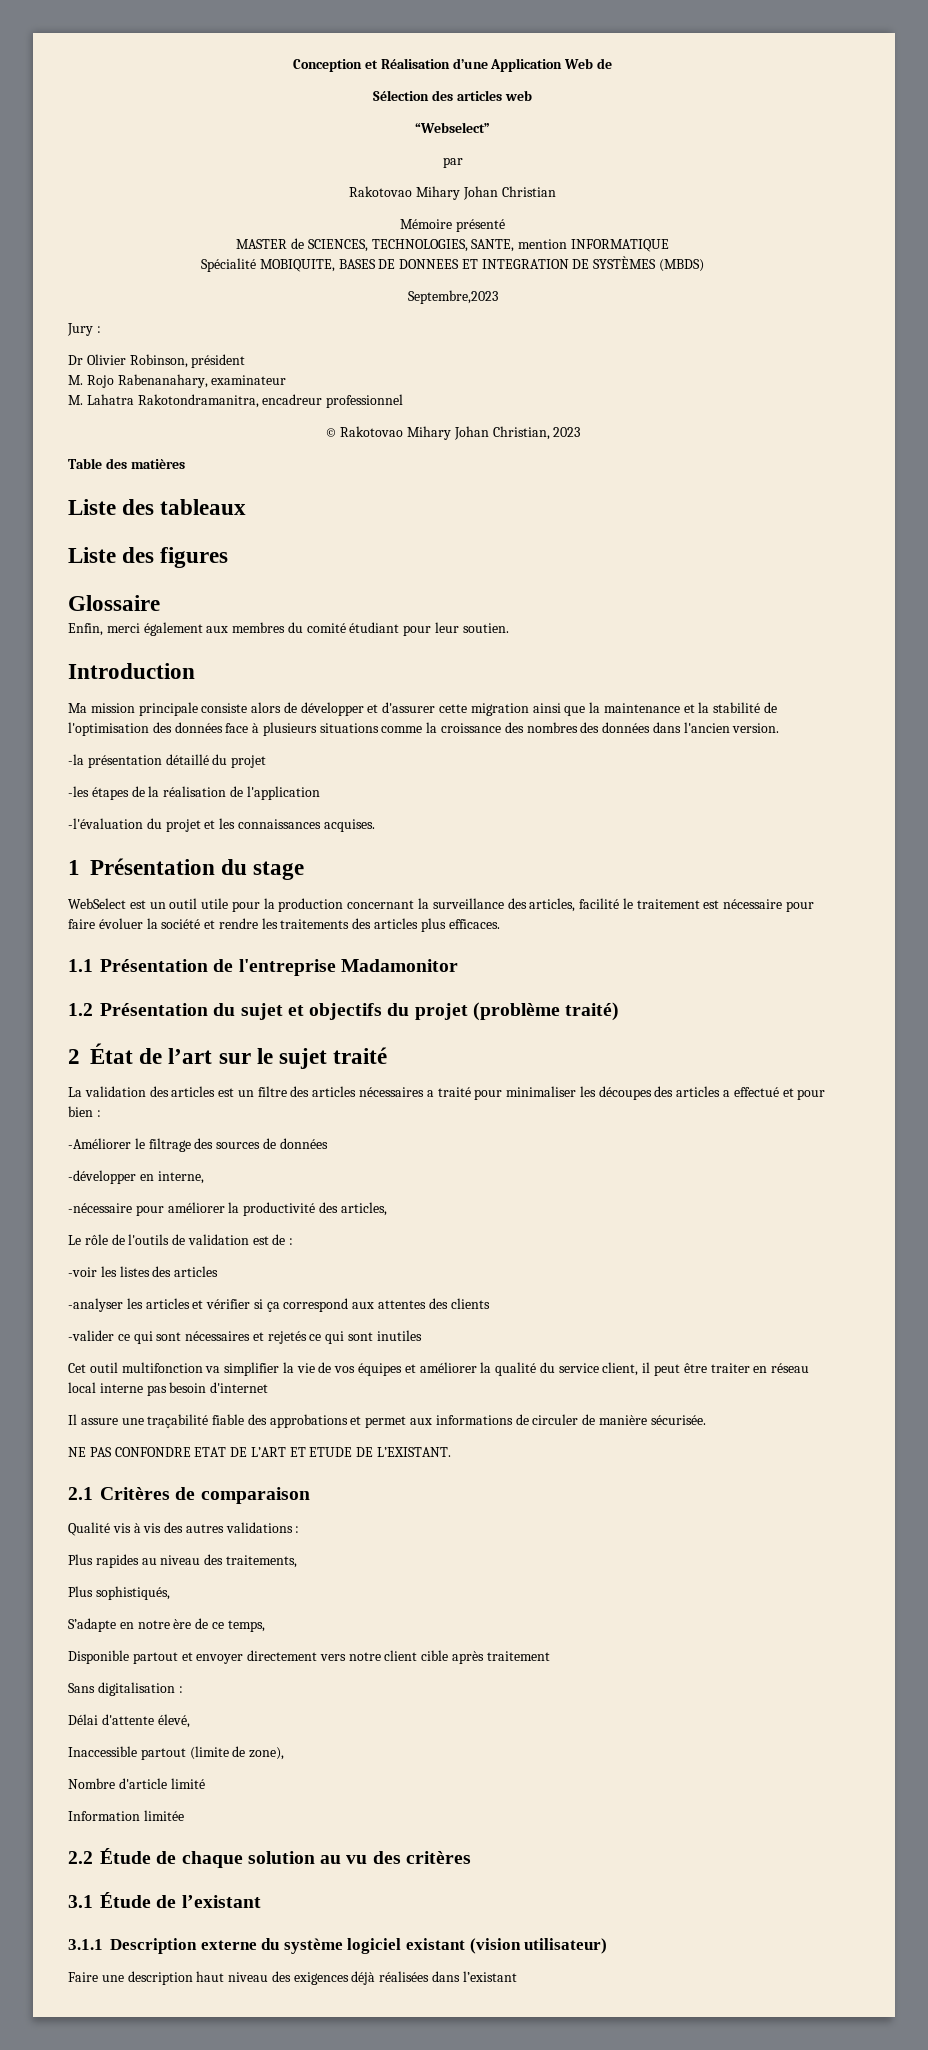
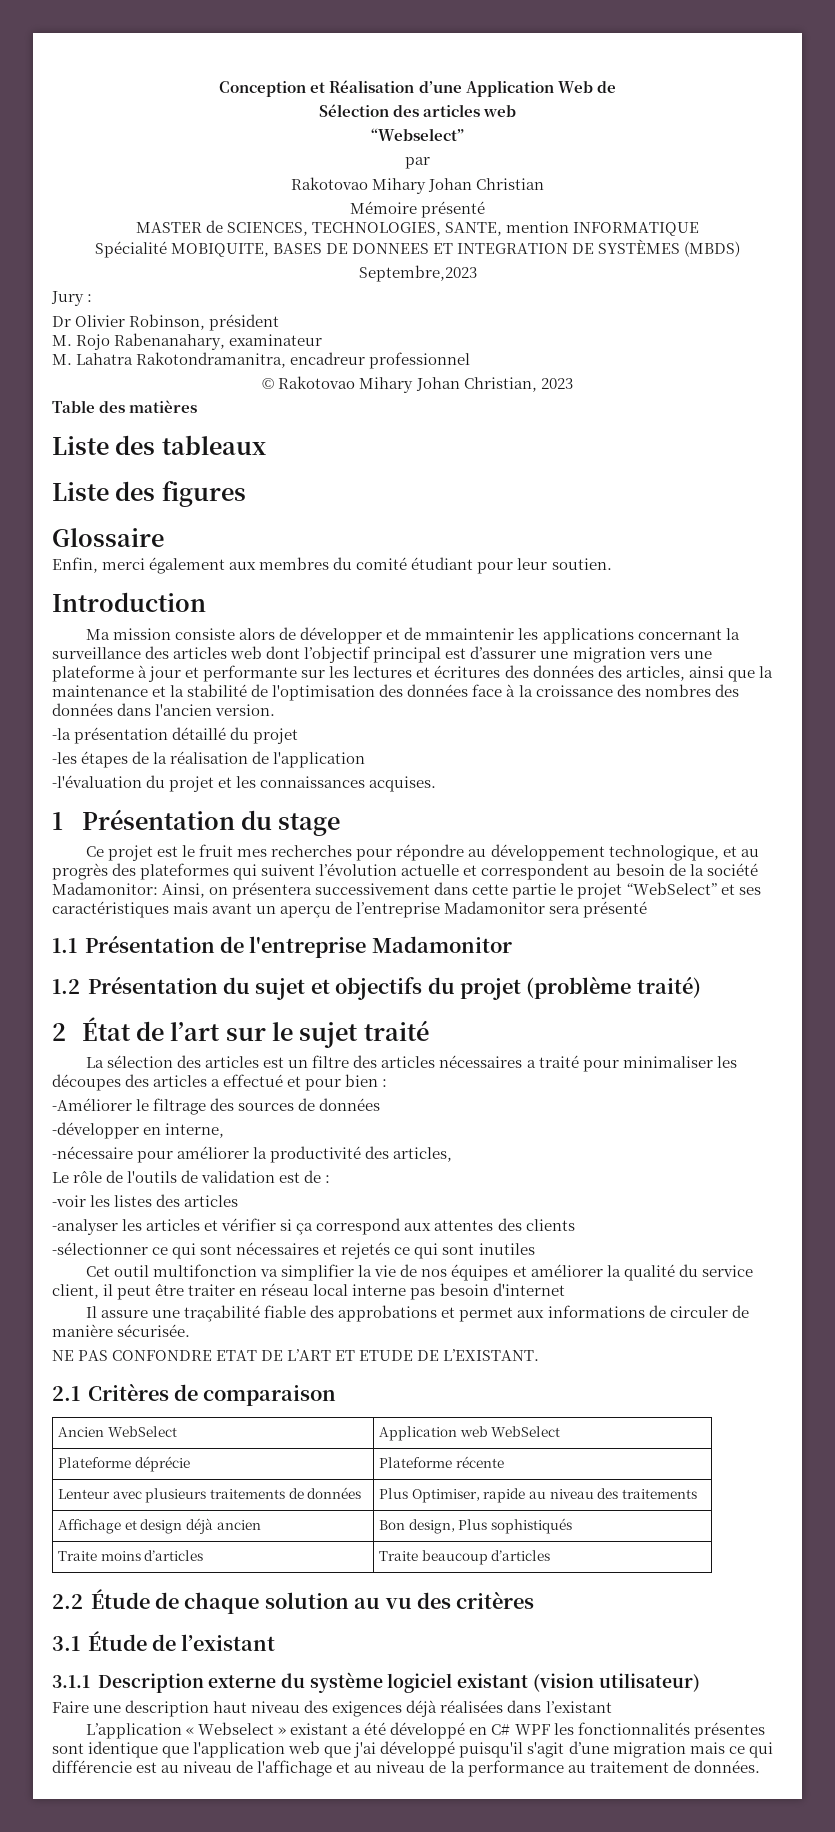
- Ma mission principale consiste alors de développer et d'assurer cette migration ainsi que la maintenance et la stabilité de l'optimisation des données face à plusieurs situations comme la croissance des nombres des données dans l'ancien version.
+ Ma mission consiste alors de développer et de mmaintenir les applications concernant la surveillance des articles web dont l’objectif principal est d’assurer une migration vers une plateforme à jour et performante sur les lectures et écritures des données des articles, ainsi que la maintenance et la stabilité de l'optimisation des données face à la croissance des nombres des données dans l'ancien version.
- WebSelect est un outil utile pour la production concernant la surveillance des articles, facilité le traitement est nécessaire pour faire évoluer la société et rendre les traitements des articles plus efficaces.
+ Ce projet est le fruit mes recherches pour répondre au développement technologique, et au progrès des plateformes qui suivent l’évolution actuelle et correspondent au besoin de la société Madamonitor: Ainsi, on présentera successivement dans cette partie le projet “WebSelect” et ses caractéristiques mais avant un aperçu de l’entreprise Madamonitor sera présenté
- La validation des articles est un filtre des articles nécessaires a traité pour minimaliser les découpes des articles a effectué et pour bien :
+ La sélection des articles est un filtre des articles nécessaires a traité pour minimaliser les découpes des articles a effectué et pour bien :
- -valider ce qui sont nécessaires et rejetés ce qui sont inutiles
+ -sélectionner ce qui sont nécessaires et rejetés ce qui sont inutiles
- Cet outil multifonction va simplifier la vie de vos équipes et améliorer la qualité du service client, il peut être traiter en réseau local interne pas besoin d'internet
+ Cet outil multifonction va simplifier la vie de nos équipes et améliorer la qualité du service client, il peut être traiter en réseau local interne pas besoin d'internet
- Qualité vis à vis des autres validations :
- Plus rapides au niveau des traitements,
- Plus sophistiqués,
- S’adapte en notre ère de ce temps,
- Disponible partout et envoyer directement vers notre client cible après traitement
- Sans digitalisation :
- Délai d'attente élevé,
- Inaccessible partout (limite de zone),
- Nombre d'article limité
- Information limitée
+ Ancien WebSelect | Application web WebSelect
+ Plateforme déprécie | Plateforme récente
+ Lenteur avec plusieurs traitements de données | Plus Optimiser, rapide au niveau des traitements
+ Affichage et design déjà ancien | Bon design, Plus sophistiqués
+ Traite moins d’articles | Traite beaucoup d’articles
+ L’application « Webselect » existant a été développé en C# WPF les fonctionnalités présentes sont identique que l'application web que j'ai développé puisqu'il s'agit d’une migration mais ce qui différencie est au niveau de l'affichage et au niveau de la performance au traitement de données.

